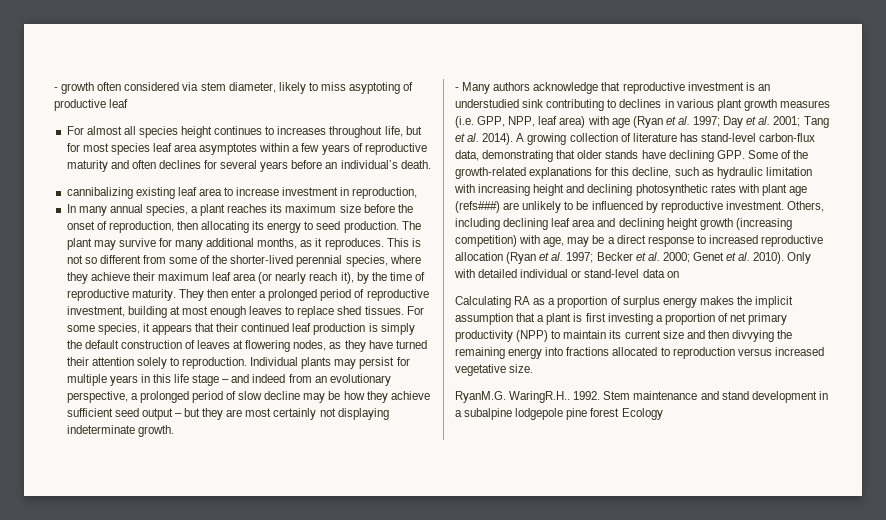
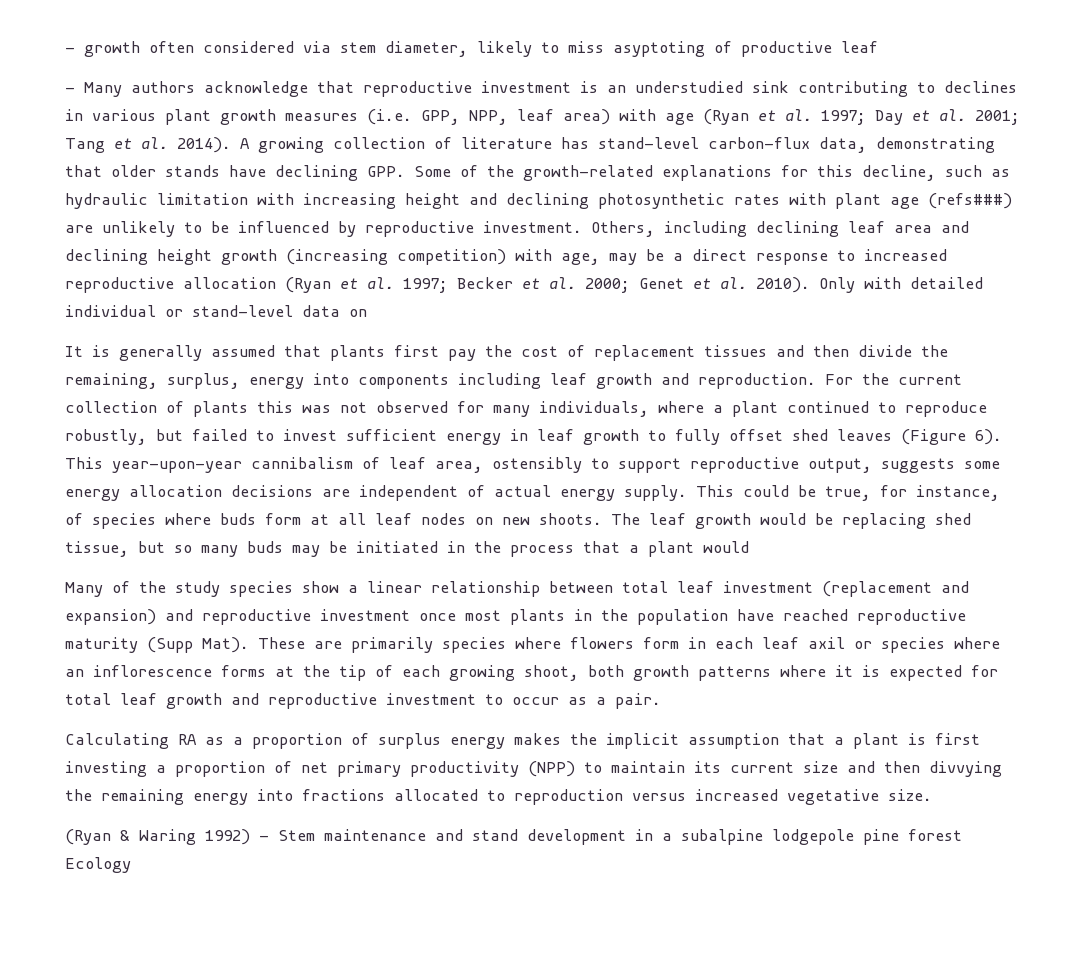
- For almost all species height continues to increases throughout life, but for most species leaf area asymptotes within a few years of reproductive maturity and often declines for several years before an individual’s death.
- cannibalizing existing leaf area to increase investment in reproduction,
- In many annual species, a plant reaches its maximum size before the onset of reproduction, then allocating its energy to seed production. The plant may survive for many additional months, as it reproduces. This is not so different from some of the shorter-lived perennial species, where they achieve their maximum leaf area (or nearly reach it), by the time of reproductive maturity. They then enter a prolonged period of reproductive investment, building at most enough leaves to replace shed tissues. For some species, it appears that their continued leaf production is simply the default construction of leaves at flowering nodes, as they have turned their attention solely to reproduction. Individual plants may persist for multiple years in this life stage – and indeed from an evolutionary perspective, a prolonged period of slow decline may be how they achieve sufficient seed output – but they are most certainly not displaying indeterminate growth.
+ It is generally assumed that plants first pay the cost of replacement tissues and then divide the remaining, surplus, energy into components including leaf growth and reproduction. For the current collection of plants this was not observed for many individuals, where a plant continued to reproduce robustly, but failed to invest sufficient energy in leaf growth to fully offset shed leaves (Figure 6). This year-upon-year cannibalism of leaf area, ostensibly to support reproductive output, suggests some energy allocation decisions are independent of actual energy supply. This could be true, for instance, of species where buds form at all leaf nodes on new shoots. The leaf growth would be replacing shed tissue, but so many buds may be initiated in the process that a plant would
+ Many of the study species show a linear relationship between total leaf investment (replacement and expansion) and reproductive investment once most plants in the population have reached reproductive maturity (Supp Mat). These are primarily species where flowers form in each leaf axil or species where an inflorescence forms at the tip of each growing shoot, both growth patterns where it is expected for total leaf growth and reproductive investment to occur as a pair.
- RyanM.G. WaringR.H.. 1992. Stem maintenance and stand development in a subalpine lodgepole pine forest Ecology
+ (Ryan & Waring 1992) - Stem maintenance and stand development in a subalpine lodgepole pine forest Ecology

